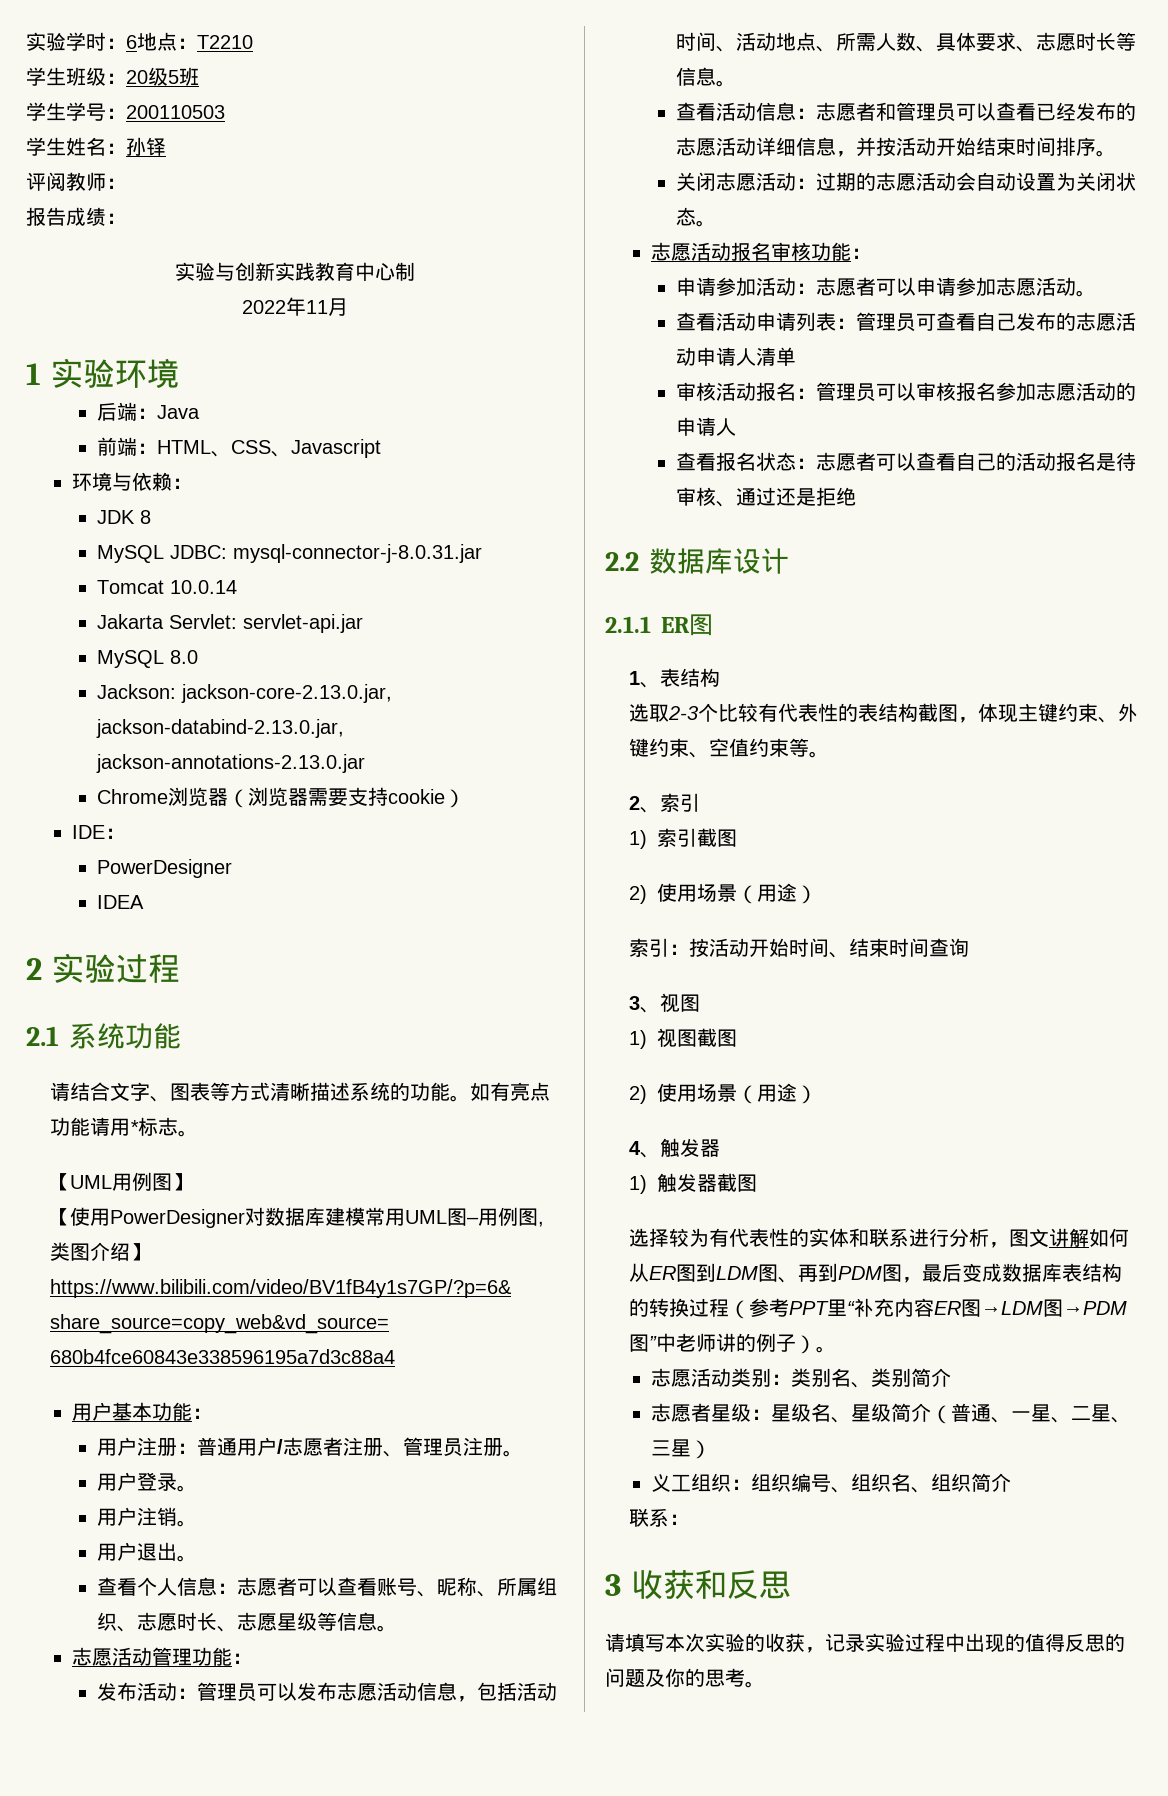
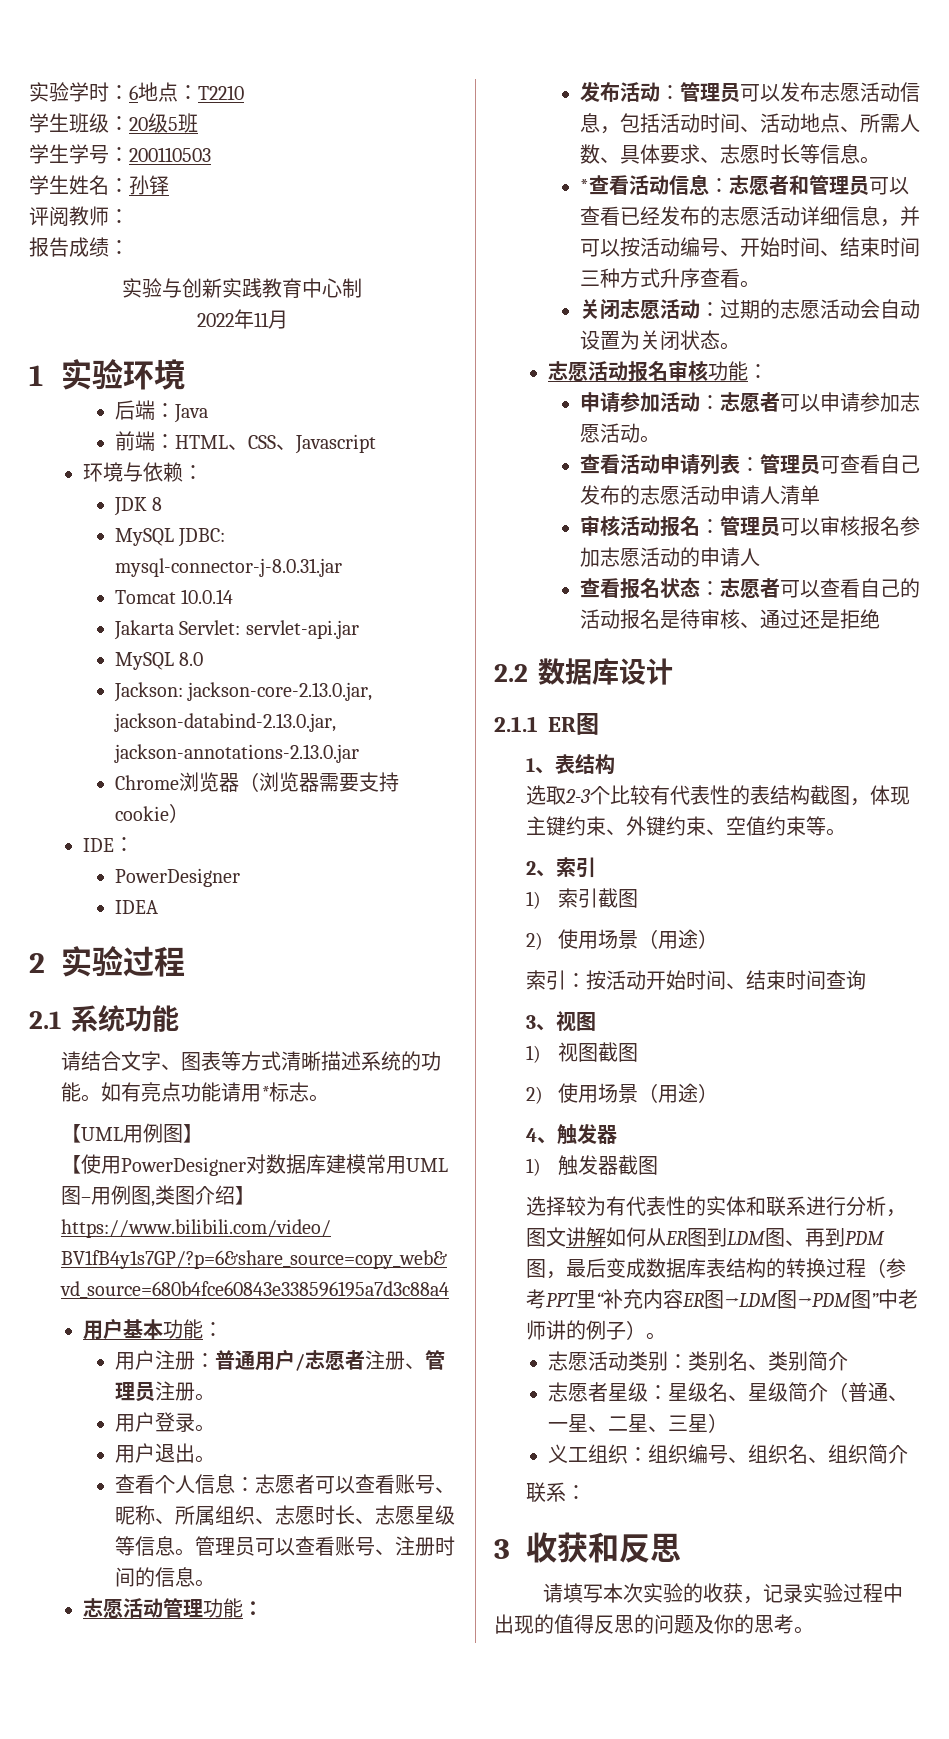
- 用户注销。
+ 管理员可以查看账号、注册时间的信息。
- 查看活动信息：志愿者和管理员可以查看已经发布的志愿活动详细信息，并按活动开始结束时间排序。
+ *查看活动信息：志愿者和管理员可以查看已经发布的志愿活动详细信息，并可以按活动编号、开始时间、结束时间三种方式升序查看。

